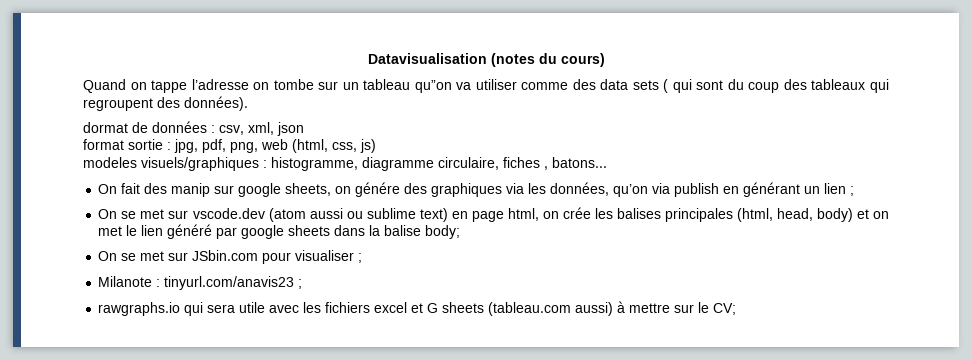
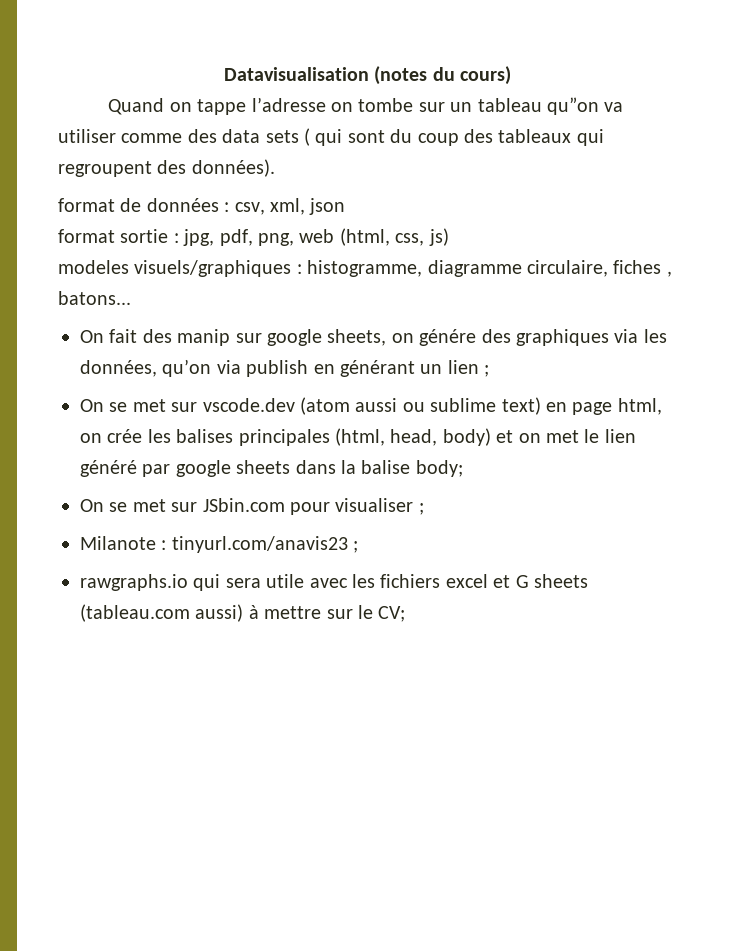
- dormat de données : csv, xml, json
+ format de données : csv, xml, json

